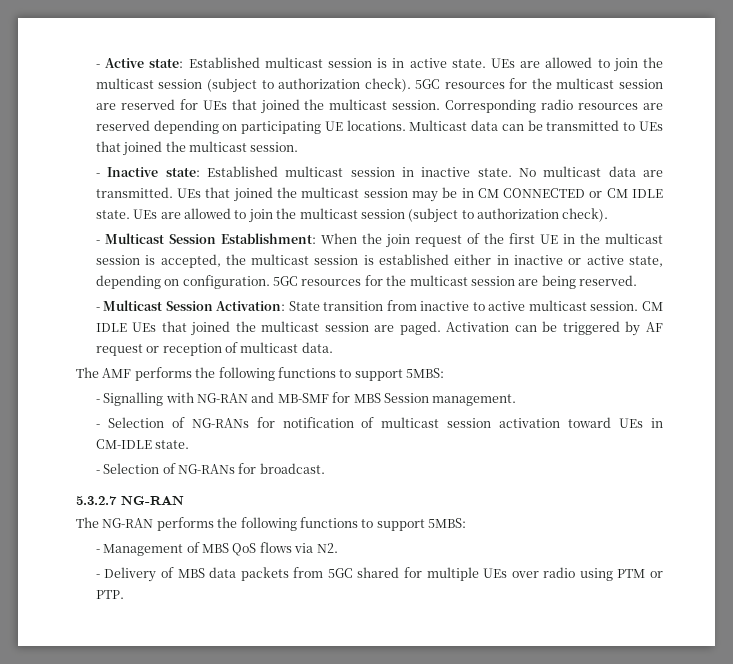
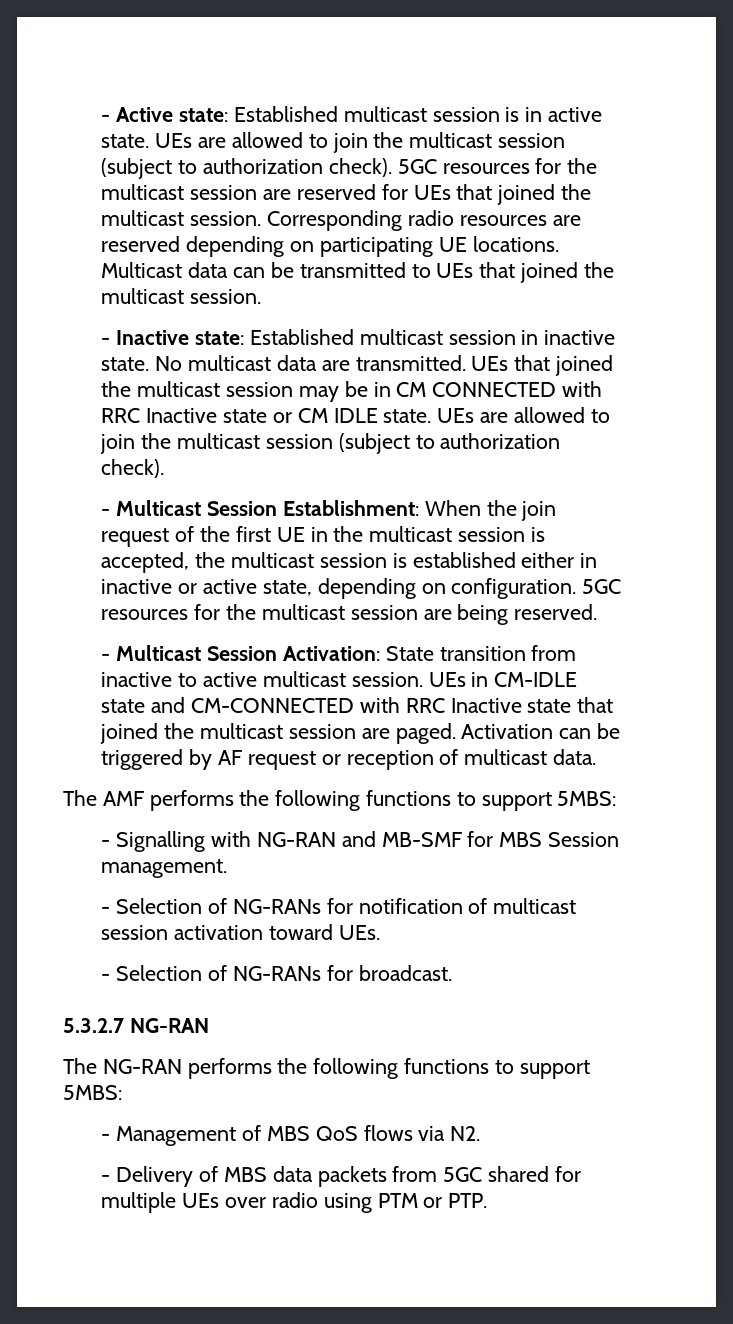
- UEs that joined the multicast session may be in CM CONNECTED or CM IDLE state.
+ UEs that joined the multicast session may be in CM CONNECTED with RRC Inactive state or CM IDLE state.
- CM IDLE UEs that joined the multicast session are paged.
+ UEs in CM-IDLE state and CM-CONNECTED with RRC Inactive state that joined the multicast session are paged.
- - Selection of NG-RANs for notification of multicast session activation toward UEs in CM-IDLE state.
+ - Selection of NG-RANs for notification of multicast session activation toward UEs.

